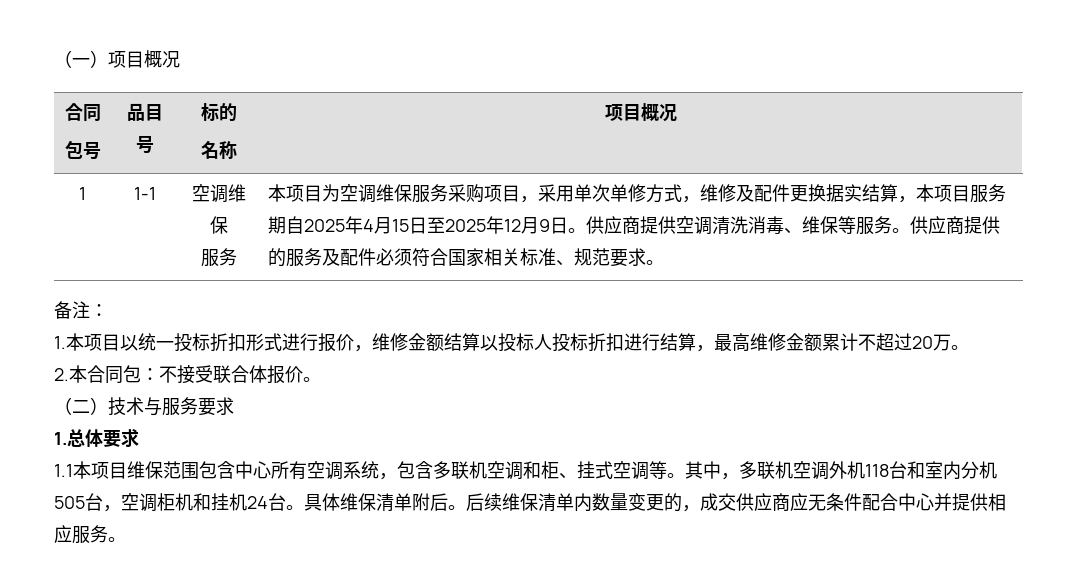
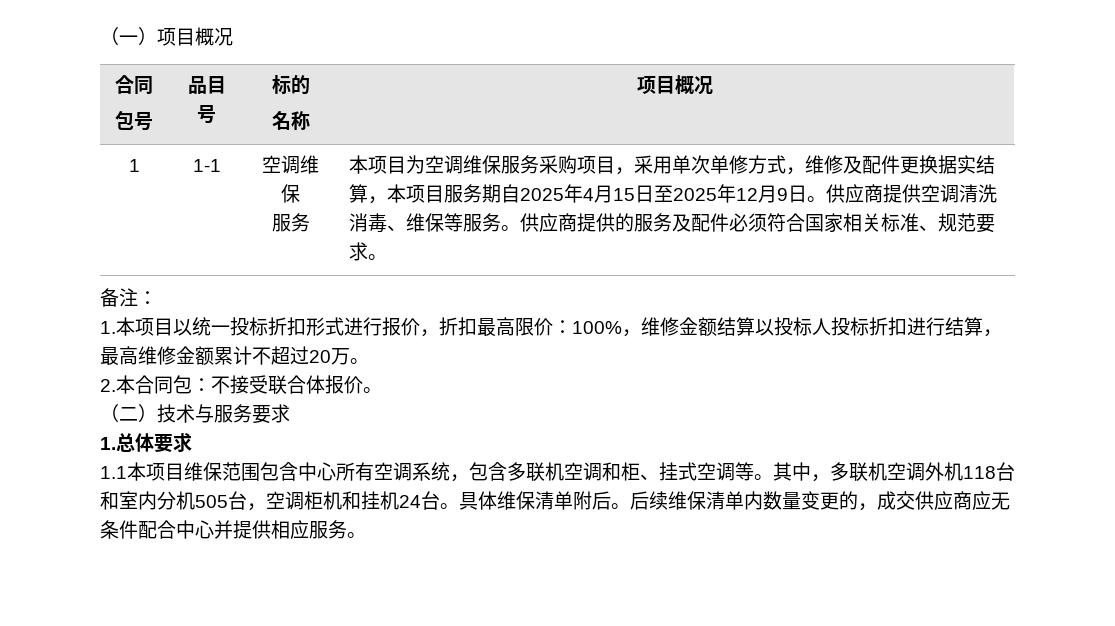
- 1.本项目以统一投标折扣形式进行报价，维修金额结算以投标人投标折扣进行结算，最高维修金额累计不超过20万。
+ 1.本项目以统一投标折扣形式进行报价，折扣最高限价：100%，维修金额结算以投标人投标折扣进行结算，最高维修金额累计不超过20万。

